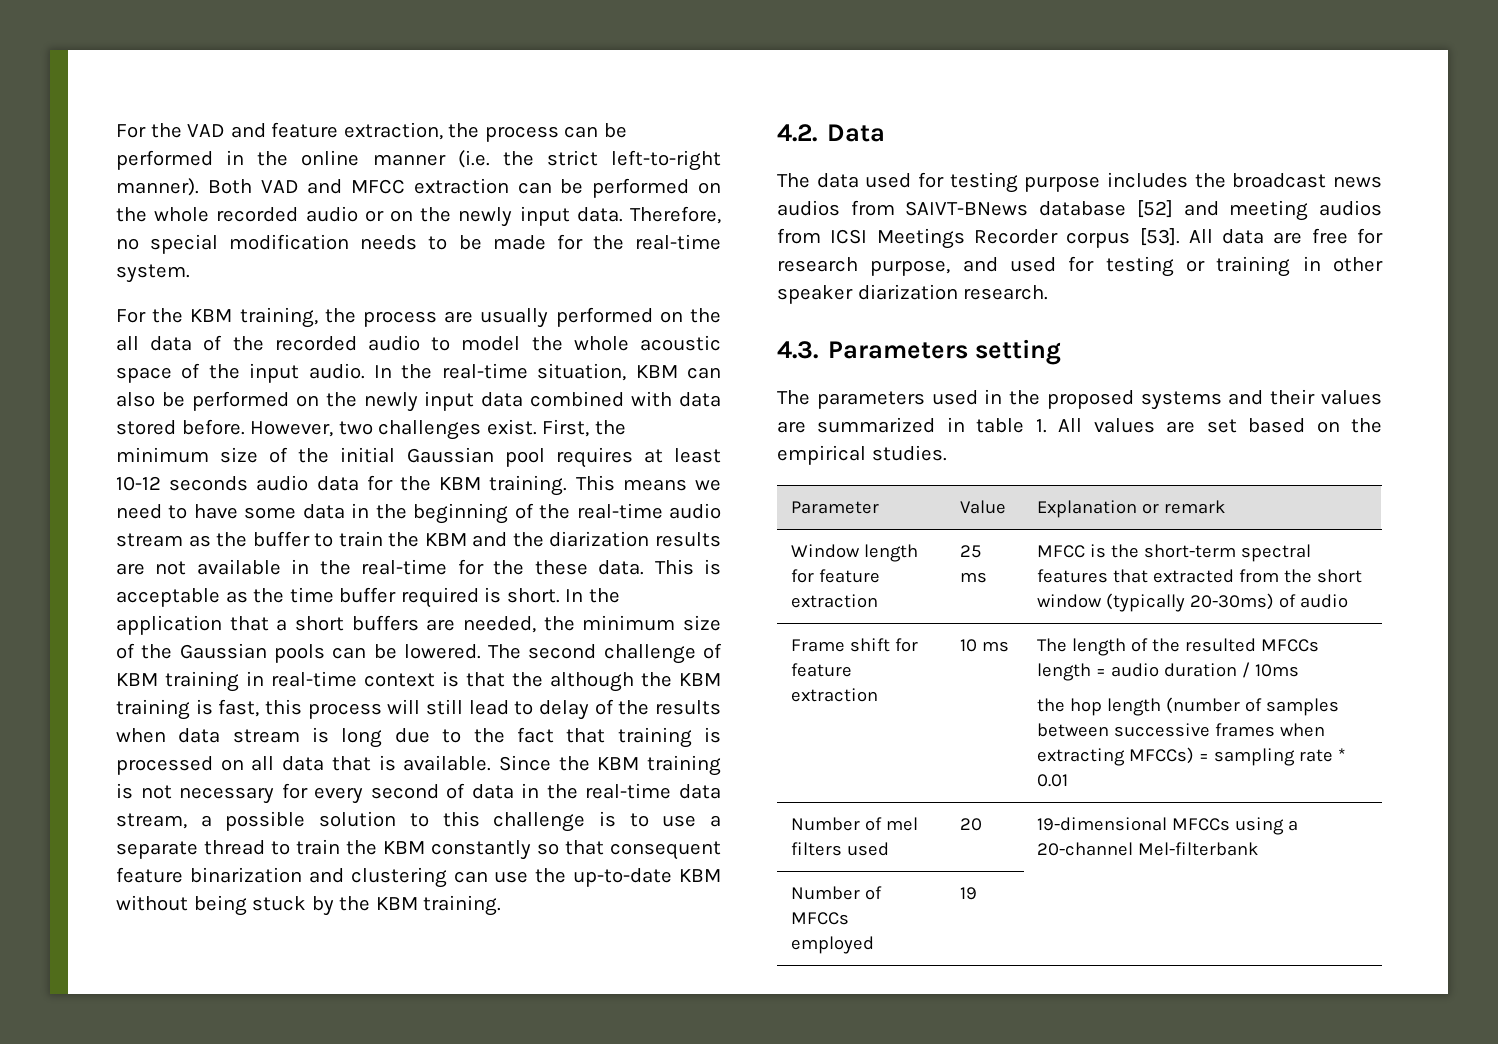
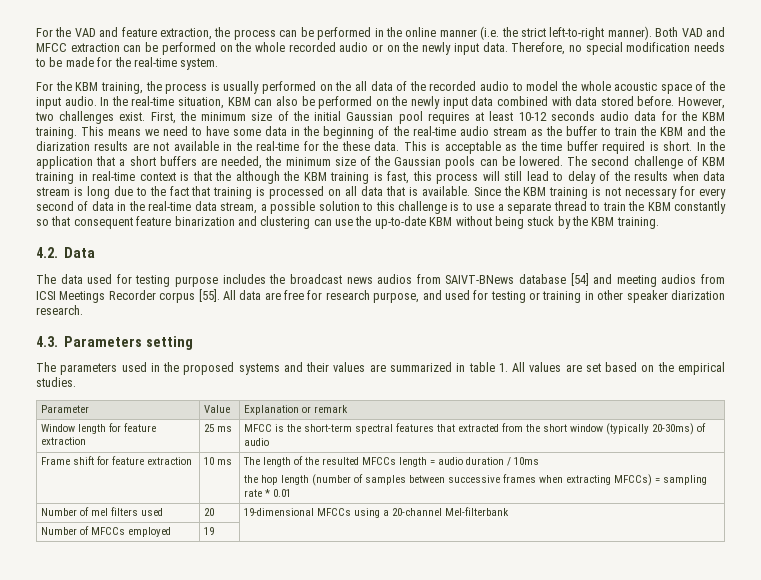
- For the KBM training, the process are usually performed on the all data of the recorded audio to model the whole acoustic space of the input audio.
+ For the KBM training, the process is usually performed on the all data of the recorded audio to model the whole acoustic space of the input audio.
- The data used for testing purpose includes the broadcast news audios from SAIVT-BNews database [52] and meeting audios from ICSI Meetings Recorder corpus [53].
+ The data used for testing purpose includes the broadcast news audios from SAIVT-BNews database [54] and meeting audios from ICSI Meetings Recorder corpus [55].

